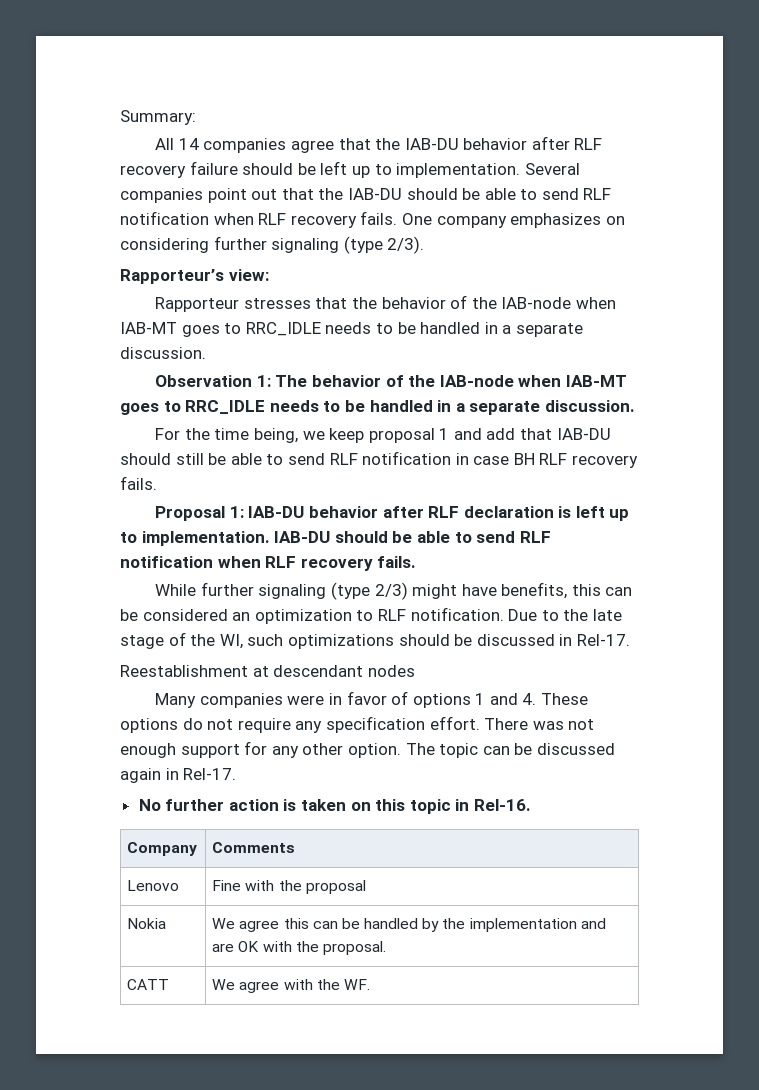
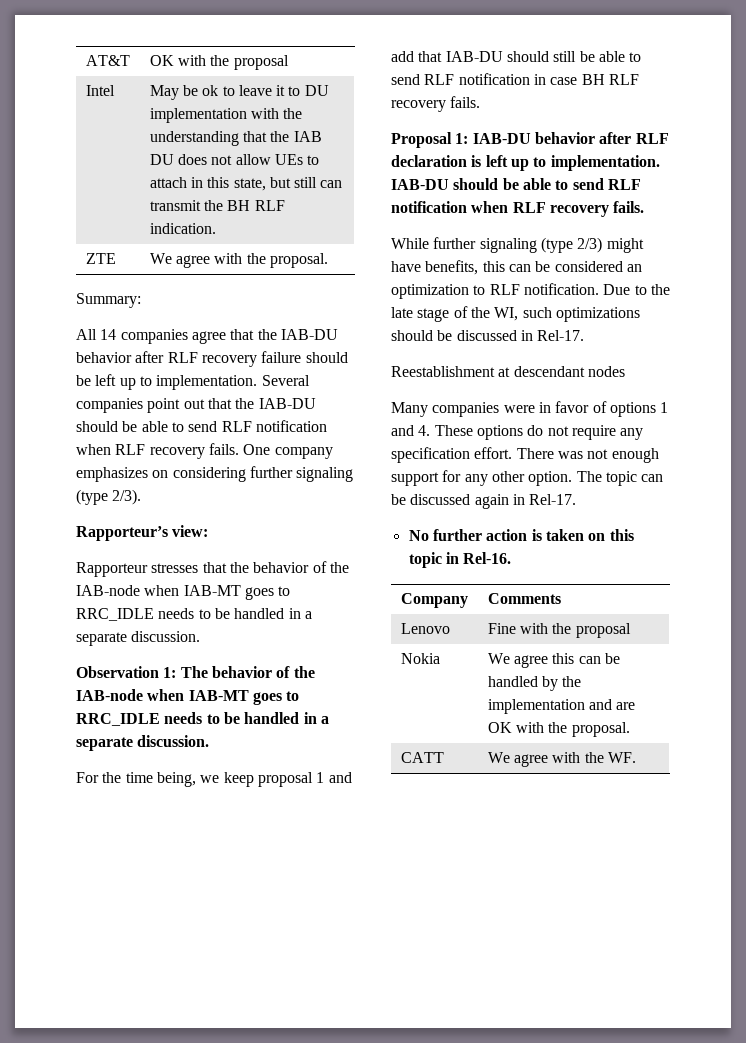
+ AT&T | OK with the proposal
+ Intel | May be ok to leave it to DU implementation with the understanding that the IAB DU does not allow UEs to attach in this state, but still can transmit the BH RLF indication.
+ ZTE | We agree with the proposal.

